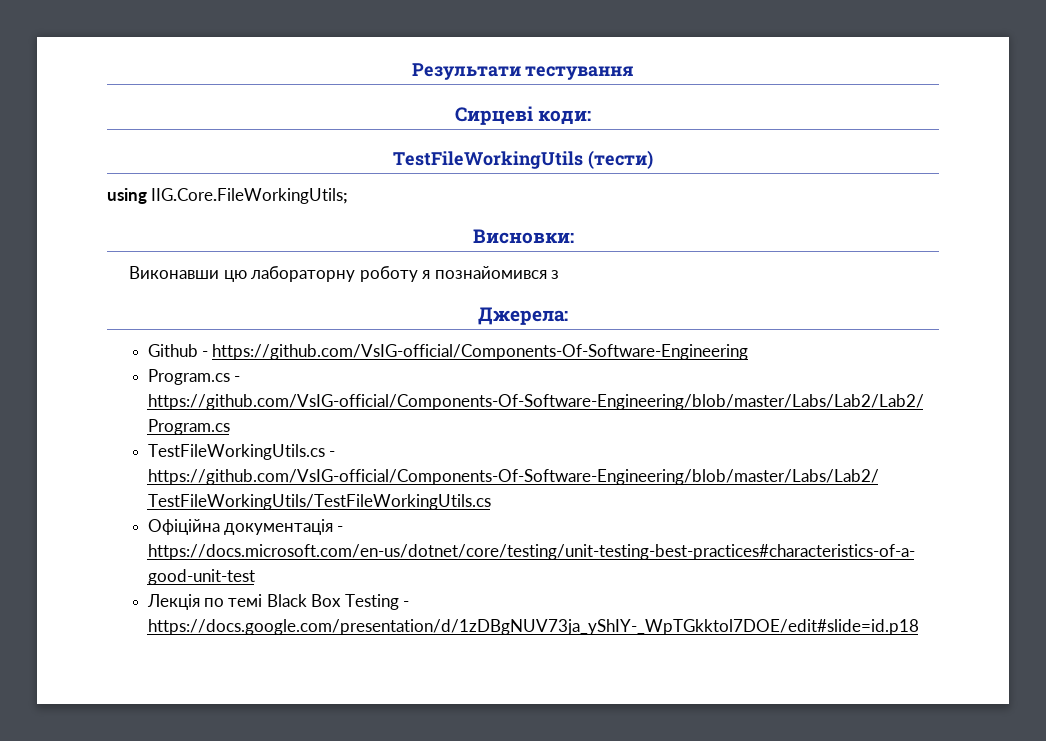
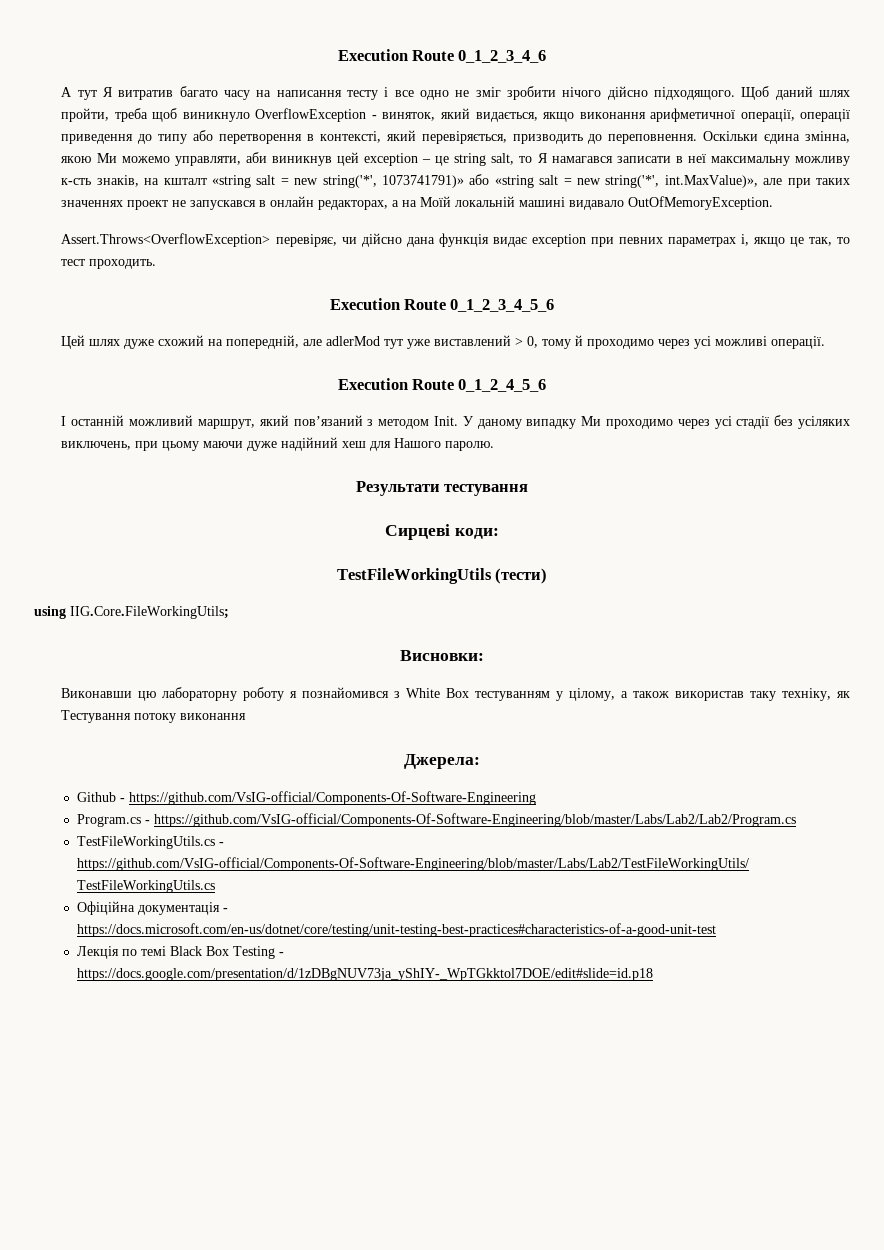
+ Execution Route 0_1_2_3_4_6
+ А тут Я витратив багато часу на написання тесту і все одно не зміг зробити нічого дійсно підходящого. Щоб даний шлях пройти, треба щоб виникнуло OverflowException - виняток, який видається, якщо виконання арифметичної операції, операції приведення до типу або перетворення в контексті, який перевіряється, призводить до переповнення. Оскільки єдина змінна, якою Ми можемо управляти, аби виникнув цей exception – це string salt, то Я намагався записати в неї максимальну можливу к-сть знаків, на кшталт «string salt = new string('*', 1073741791)» або «string salt = new string('*', int.MaxValue)», але при таких значеннях проект не запускався в онлайн редакторах, а на Моїй локальній машині видавало OutOfMemoryException.
+ Assert.Throws<OverflowException> перевіряє, чи дійсно дана функція видає exception при певних параметрах і, якщо це так, то тест проходить.
+ Execution Route 0_1_2_3_4_5_6
+ Цей шлях дуже схожий на попередній, але adlerMod тут уже виставлений > 0, тому й проходимо через усі можливі операції.
+ Execution Route 0_1_2_4_5_6
+ І останній можливий маршрут, який пов’язаний з методом Init. У даному випадку Ми проходимо через усі стадії без усіляких виключень, при цьому маючи дуже надійний хеш для Нашого паролю.
- Виконавши цю лабораторну роботу я познайомився з
+ Виконавши цю лабораторну роботу я познайомився з White Box тестуванням у цілому, а також використав таку техніку, як Тестування потоку виконання

